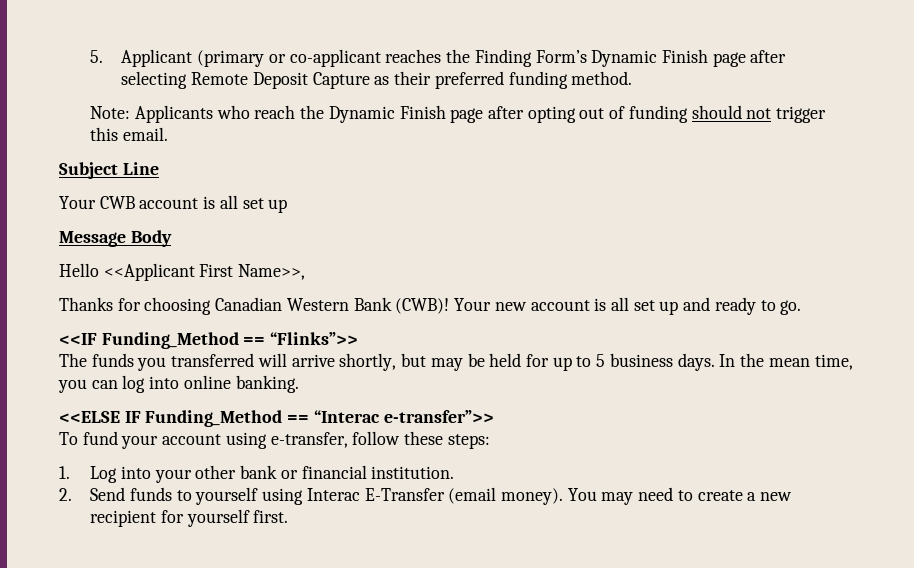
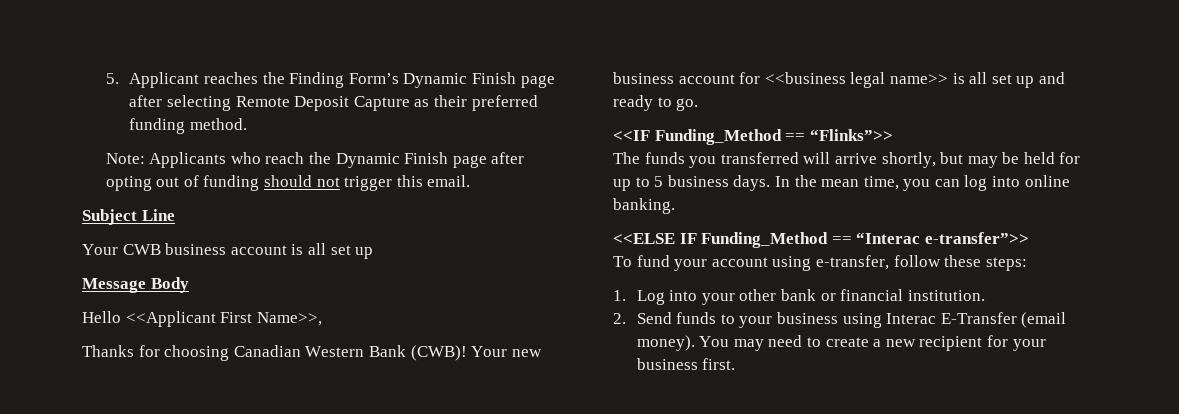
- 5. Applicant (primary or co-applicant reaches the Finding Form’s Dynamic Finish page after selecting Remote Deposit Capture as their preferred funding method.
+ 5. Applicant reaches the Finding Form’s Dynamic Finish page after selecting Remote Deposit Capture as their preferred funding method.
- Your CWB account is all set up
+ Your CWB business account is all set up
- Your new account is all set up and ready to go.
+ Your new business account for <<business legal name>> is all set up and ready to go.
- 2. Send funds to yourself using Interac E-Transfer (email money).
+ 2. Send funds to your business using Interac E-Transfer (email money).
- You may need to create a new recipient for yourself first.
+ You may need to create a new recipient for your business first.

